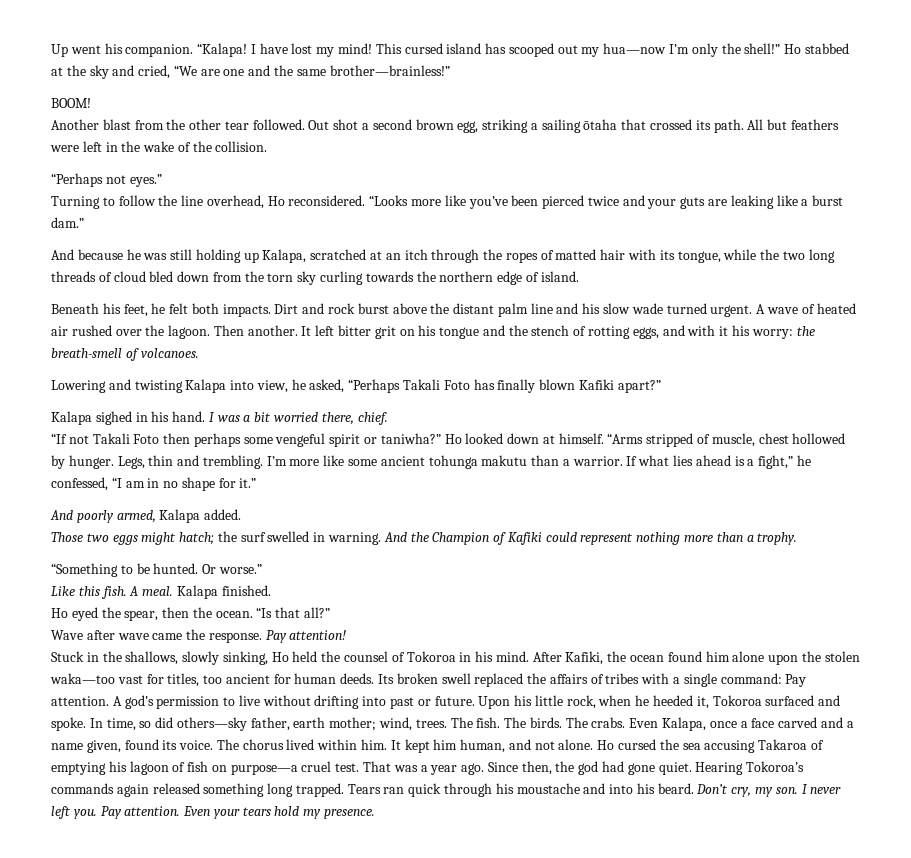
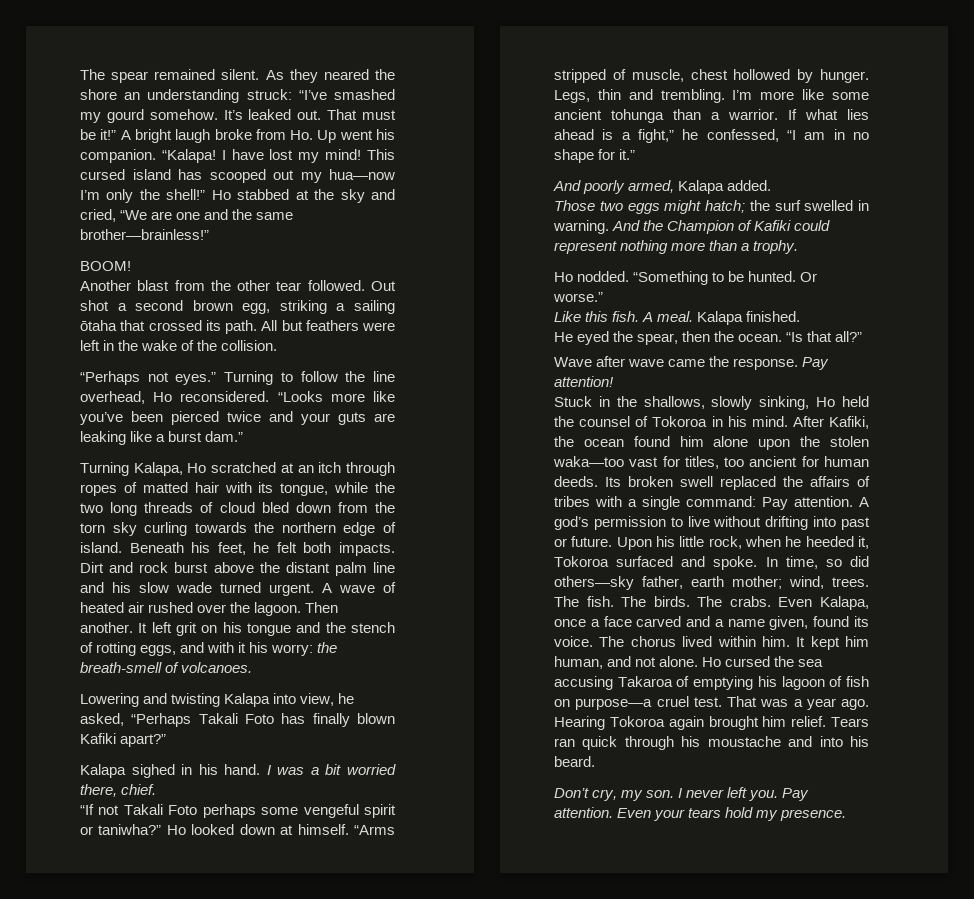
- Up went his companion.
+ The spear remained silent. As they neared the shore an understanding struck: “I’ve smashed my gourd somehow. It’s leaked out. That must be it!” A bright laugh broke from Ho. Up went his companion.
- “Perhaps not eyes.”
- Turning to follow the line overhead, Ho reconsidered.
+ “Perhaps not eyes.” Turning to follow the line overhead, Ho reconsidered.
- And because he was still holding up Kalapa, scratched at an itch through the ropes of matted hair with its tongue, while the two long threads of cloud bled down from the torn sky curling towards the northern edge of island.
- Beneath his feet, he felt both impacts.
+ Turning Kalapa, Ho scratched at an itch through ropes of matted hair with its tongue, while the two long threads of cloud bled down from the torn sky curling towards the northern edge of island. Beneath his feet, he felt both impacts.
- It left bitter grit on his tongue and the stench of rotting eggs, and with it his worry: the breath-smell of volcanoes.
+ It left grit on his tongue and the stench of rotting eggs, and with it his worry: the breath-smell of volcanoes.
- “If not Takali Foto then perhaps some vengeful spirit or taniwha?”
+ “If not Takali Foto perhaps some vengeful spirit or taniwha?”
- I’m more like some ancient tohunga makutu than a warrior.
+ I’m more like some ancient tohunga than a warrior.
+ Ho nodded.
- Ho eyed the spear, then the ocean.
+ He eyed the spear, then the ocean.
- Since then, the god had gone quiet. Hearing Tokoroa’s commands again released something long trapped.
+ Hearing Tokoroa again brought him relief.
- Tears ran quick through his moustache and into his beard. Don’t cry, my son.
+ Tears ran quick through his moustache and into his beard.
+ Don’t cry, my son.

